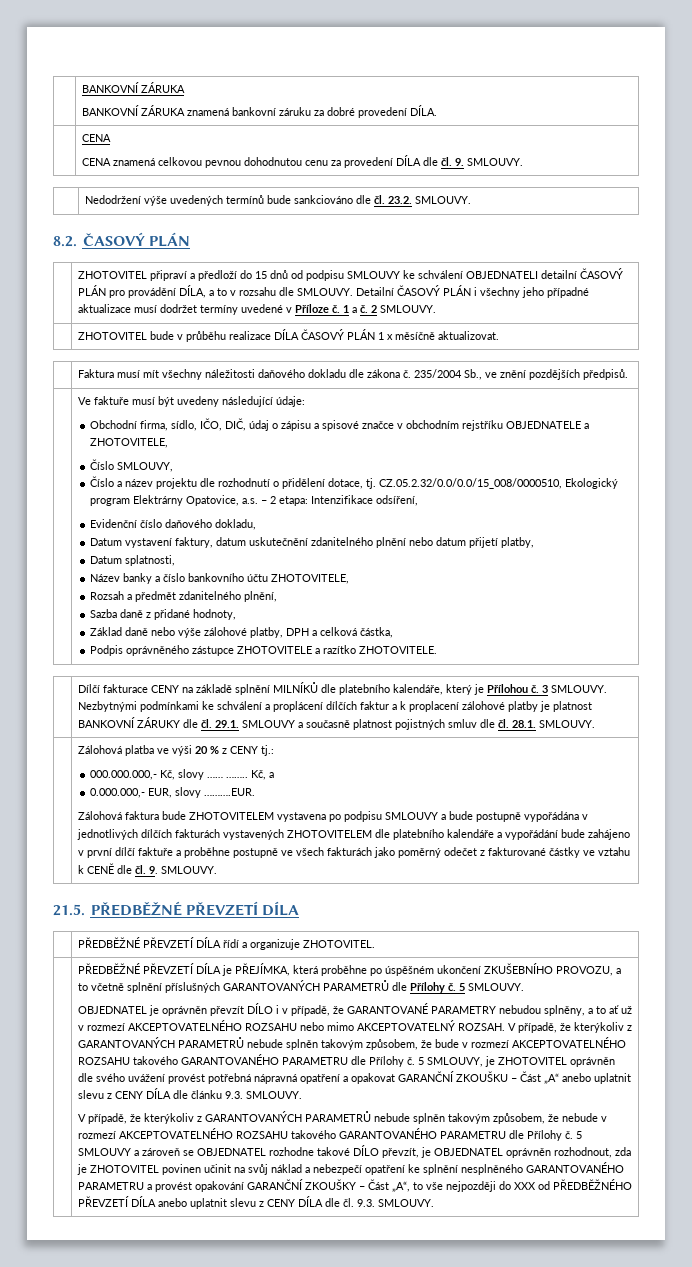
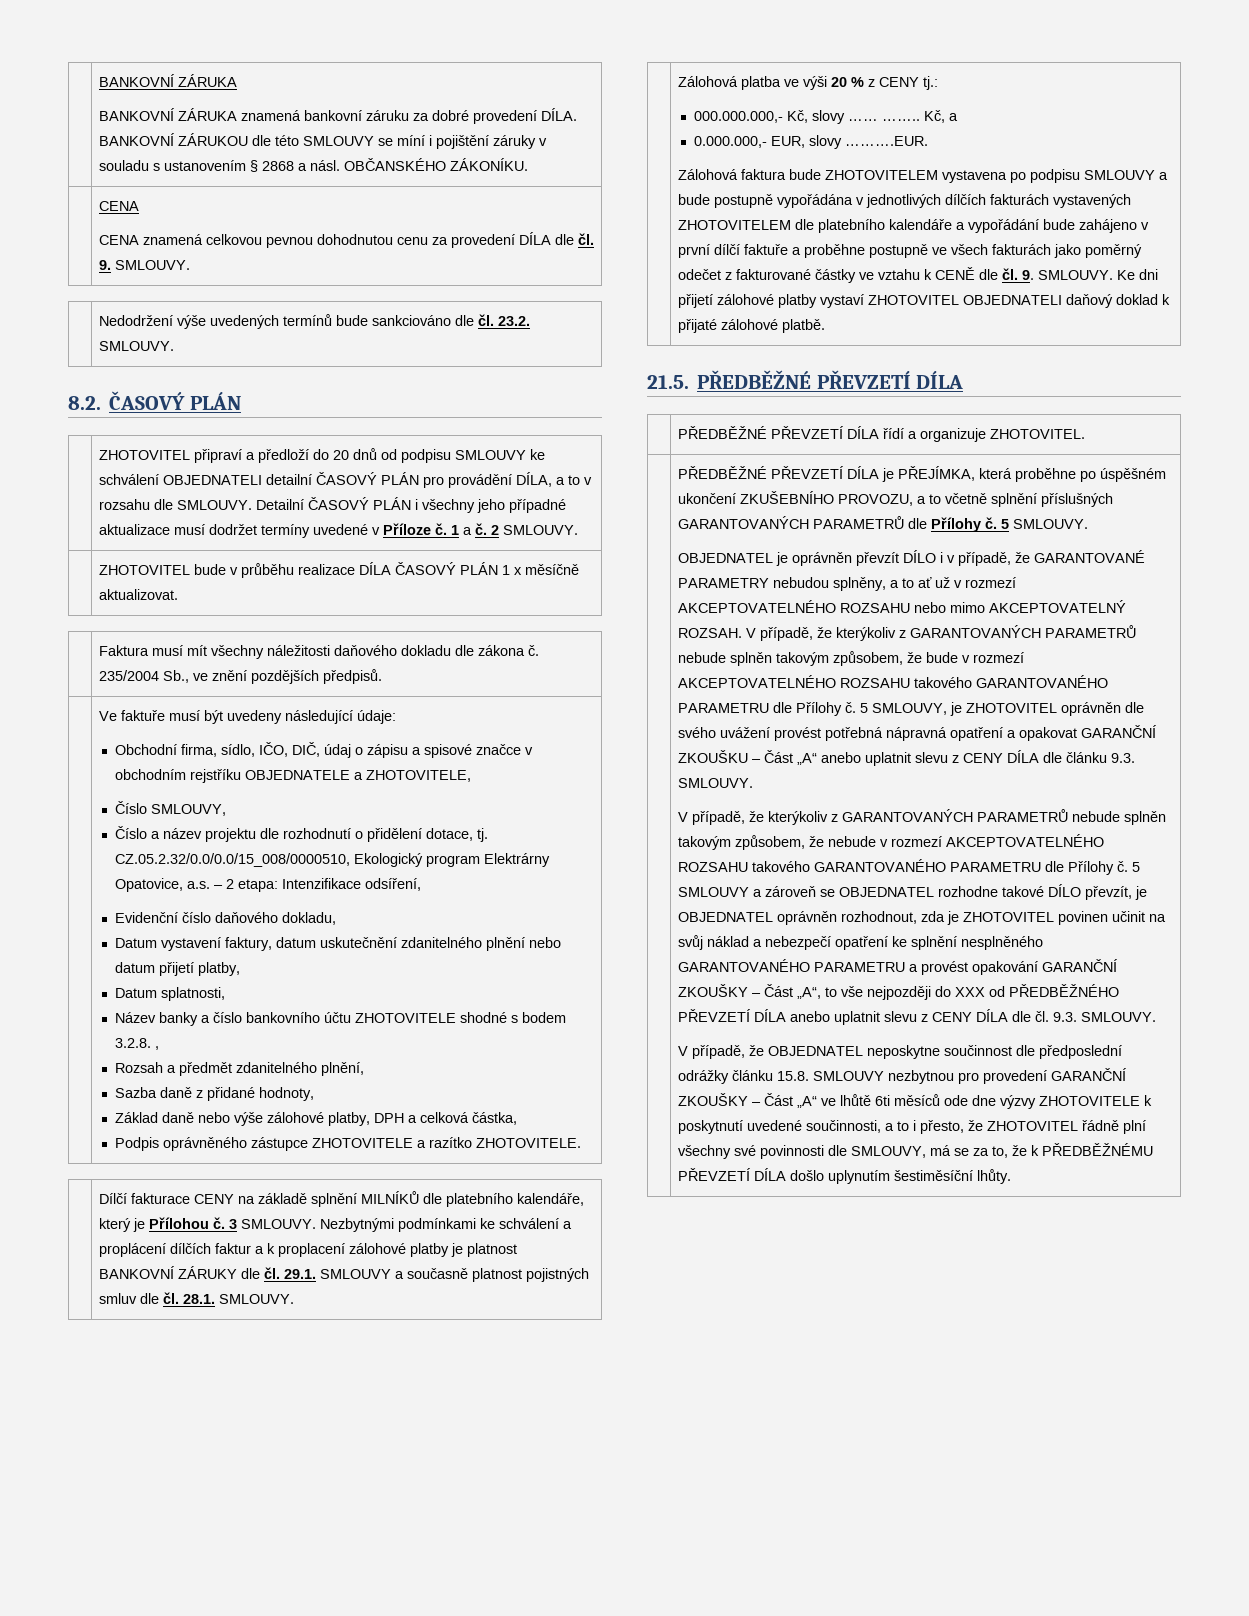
  | BANKOVNÍ ZÁRUKA
- BANKOVNÍ ZÁRUKA znamená bankovní záruku za dobré provedení DÍLA.
+ BANKOVNÍ ZÁRUKA znamená bankovní záruku za dobré provedení DÍLA. BANKOVNÍ ZÁRUKOU dle této SMLOUVY se míní i pojištění záruky v souladu s ustanovením § 2868 a násl. OBČANSKÉHO ZÁKONÍKU.
- ZHOTOVITEL připraví a předloží do 15 dnů od podpisu SMLOUVY ke schválení OBJEDNATELI detailní ČASOVÝ PLÁN pro provádění DÍLA, a to v rozsahu dle SMLOUVY.
+ ZHOTOVITEL připraví a předloží do 20 dnů od podpisu SMLOUVY ke schválení OBJEDNATELI detailní ČASOVÝ PLÁN pro provádění DÍLA, a to v rozsahu dle SMLOUVY.
- Název banky a číslo bankovního účtu ZHOTOVITELE,
+ Název banky a číslo bankovního účtu ZHOTOVITELE shodné s bodem 3.2.8. ,
+ Ke dni přijetí zálohové platby vystaví ZHOTOVITEL OBJEDNATELI daňový doklad k přijaté zálohové platbě.
+ V případě, že OBJEDNATEL neposkytne součinnost dle předposlední odrážky článku 15.8. SMLOUVY nezbytnou pro provedení GARANČNÍ ZKOUŠKY – Část „A“ ve lhůtě 6ti měsíců ode dne výzvy ZHOTOVITELE k poskytnutí uvedené součinnosti, a to i přesto, že ZHOTOVITEL řádně plní všechny své povinnosti dle SMLOUVY, má se za to, že k PŘEDBĚŽNÉMU PŘEVZETÍ DÍLA došlo uplynutím šestiměsíční lhůty.

